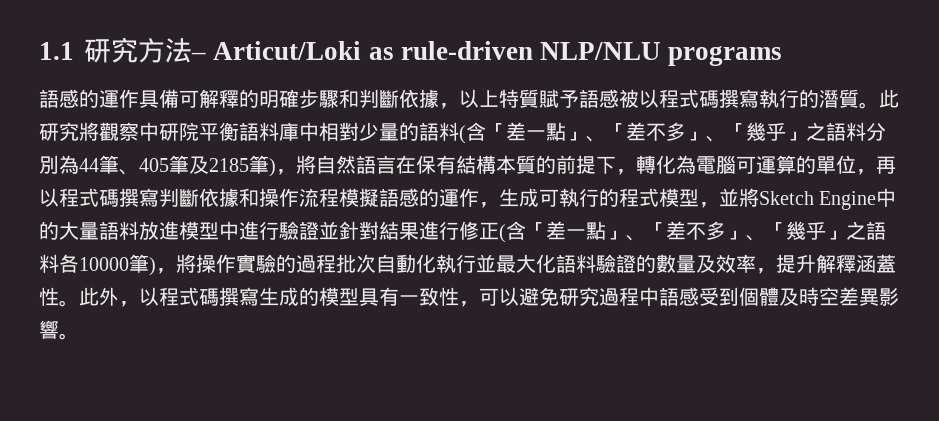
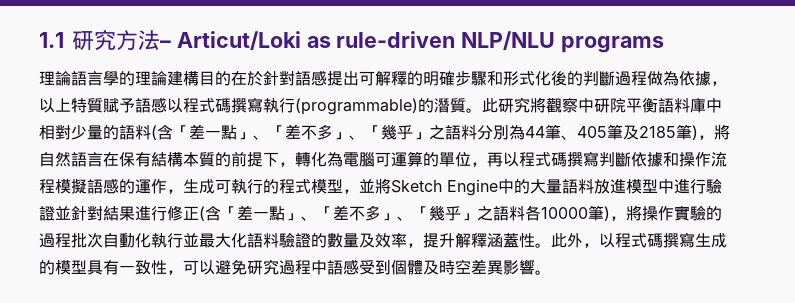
- 語感的運作具備可解釋的明確步驟和判斷依據，以上特質賦予語感被以程式碼撰寫執行的潛質。
+ 理論語言學的理論建構目的在於針對語感提出可解釋的明確步驟和形式化後的判斷過程做為依據，以上特質賦予語感以程式碼撰寫執行(programmable)的潛質。

